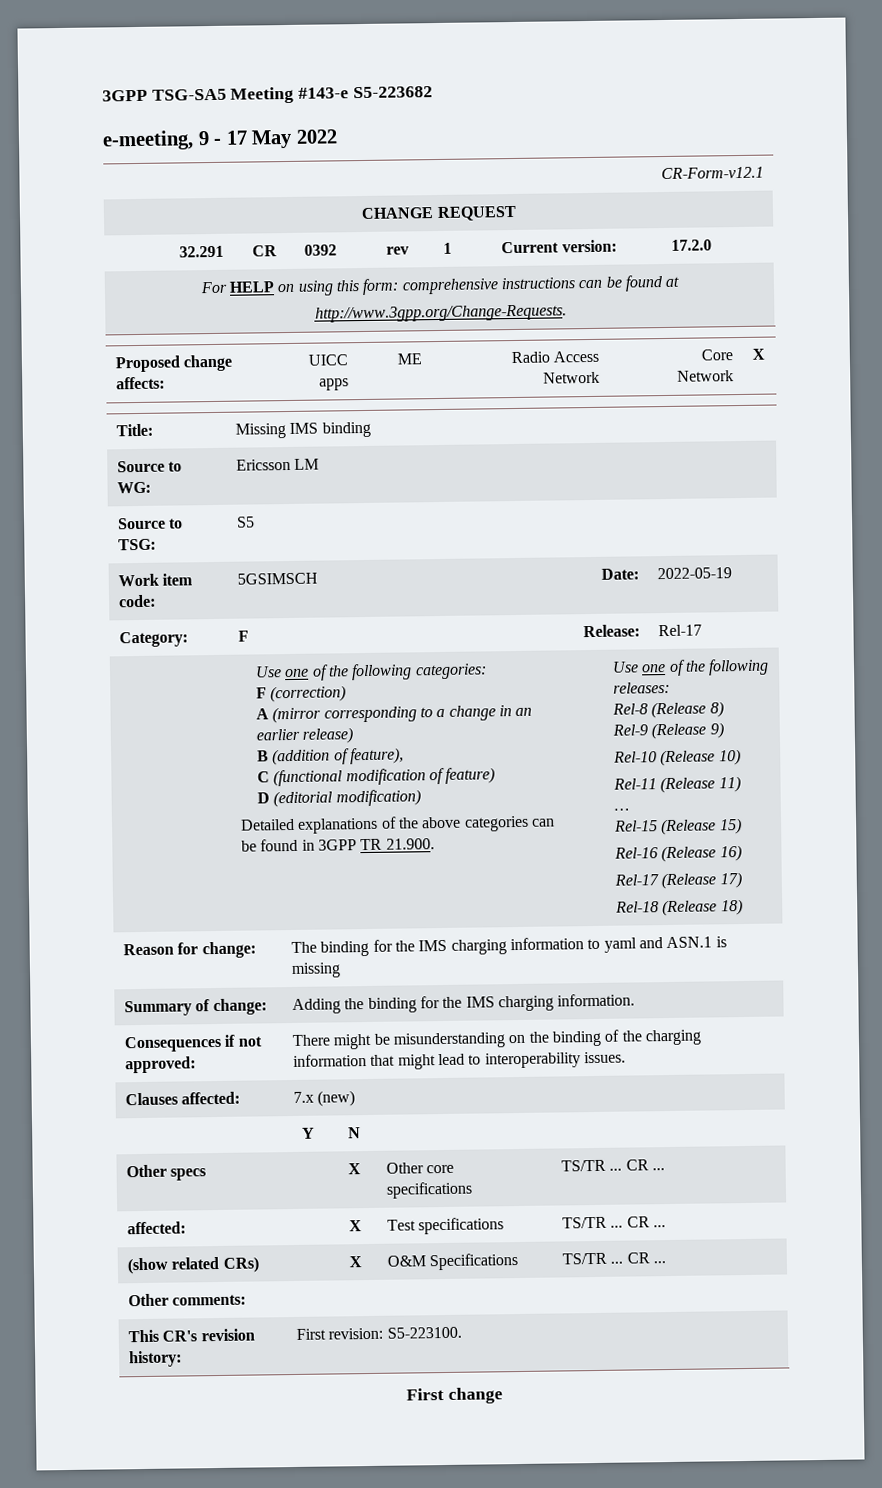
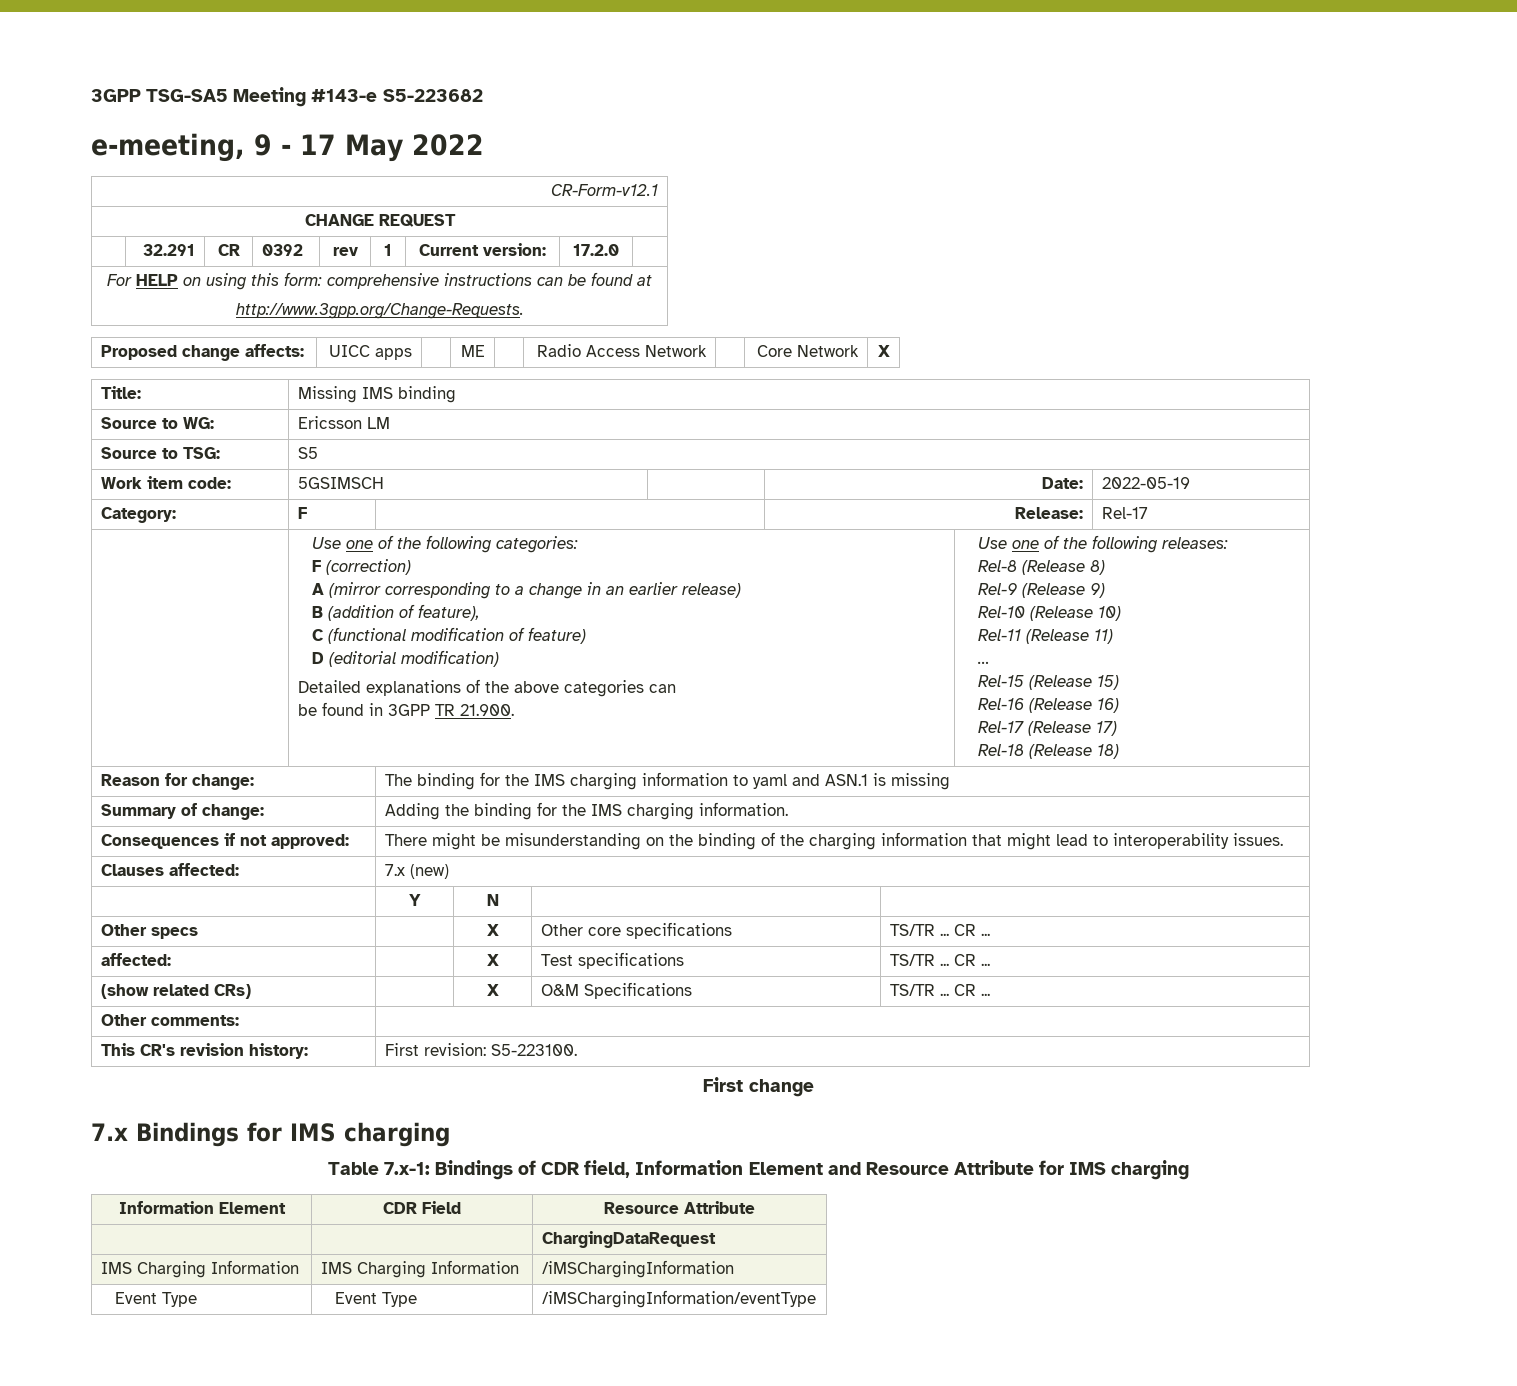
+ 7.x Bindings for IMS charging
+ Table 7.x-1: Bindings of CDR field, Information Element and Resource Attribute for IMS charging
+ Information Element | CDR Field | Resource Attribute
+ | | ChargingDataRequest
+ IMS Charging Information | IMS Charging Information | /iMSChargingInformation
+ Event Type | Event Type | /iMSChargingInformation/eventType

